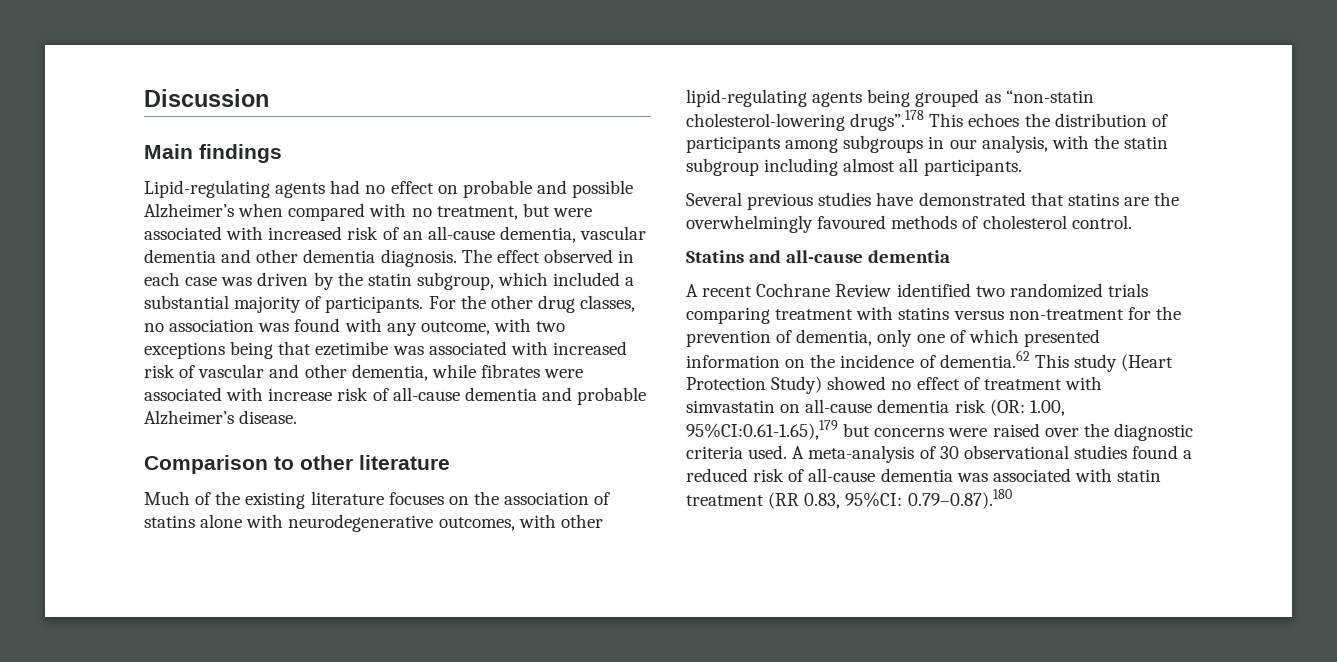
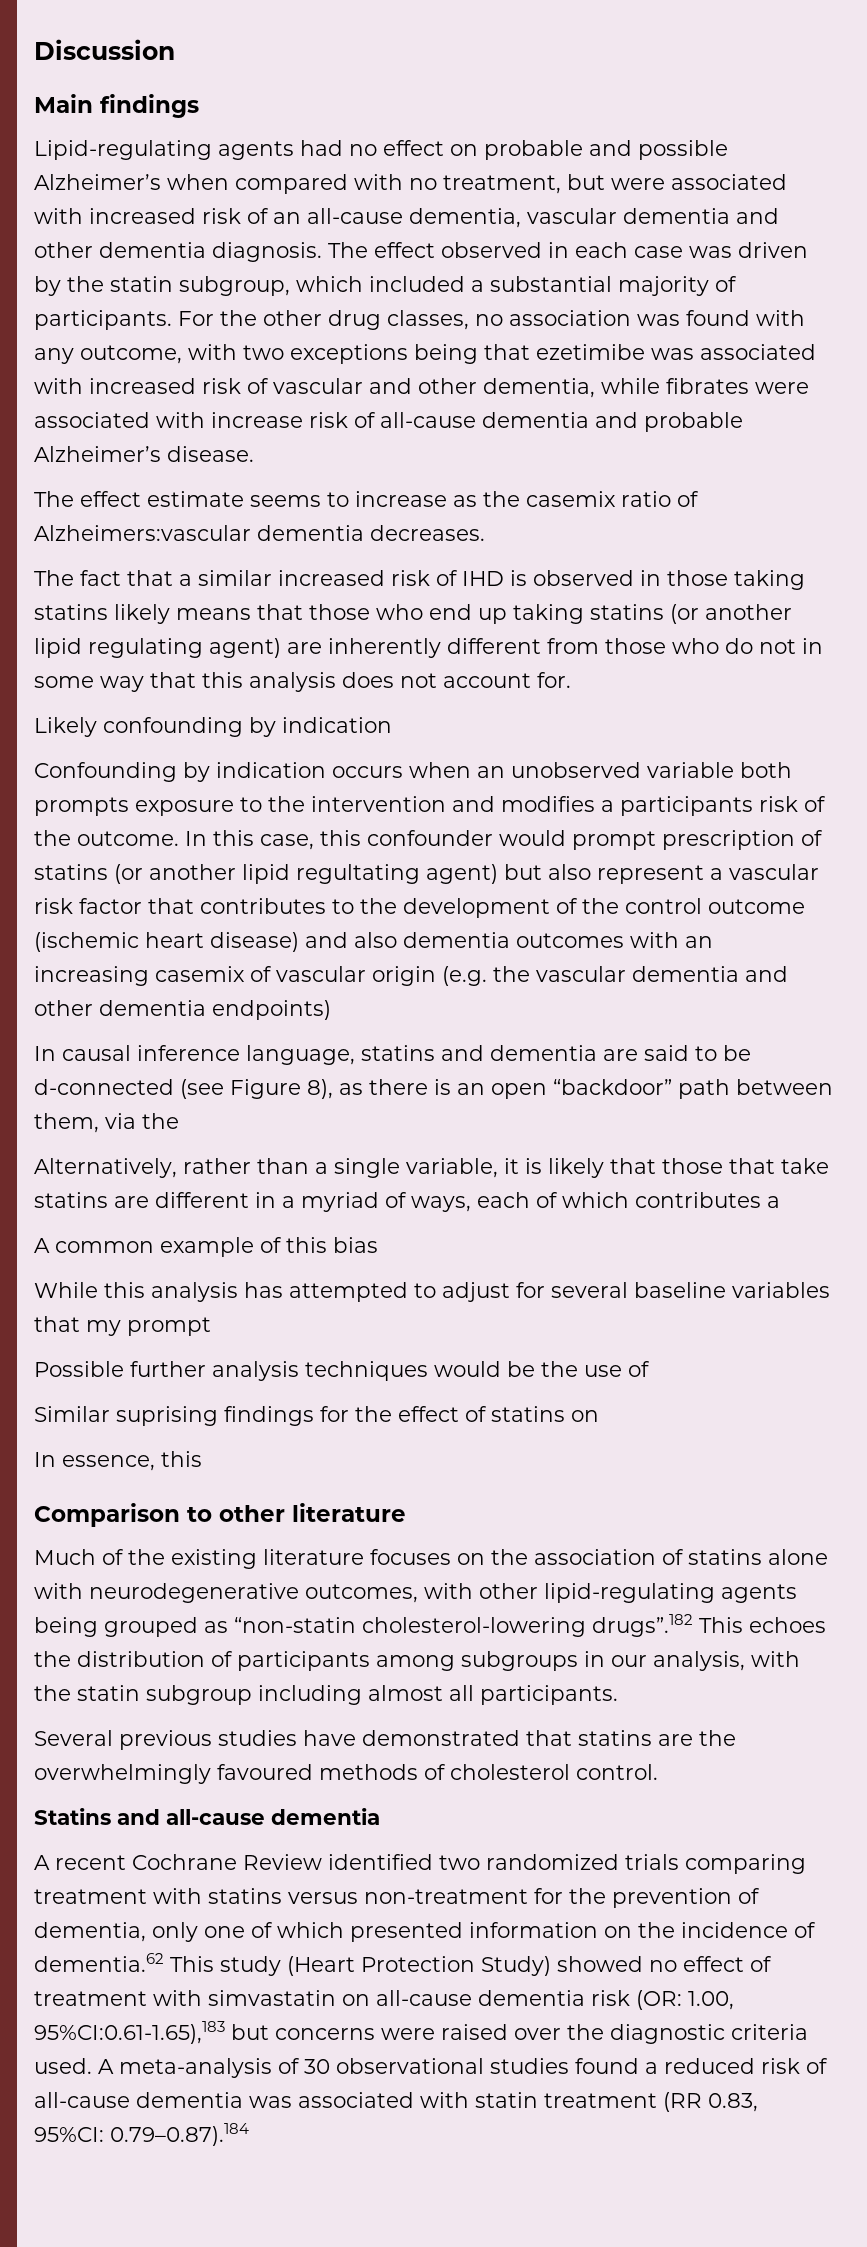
+ The effect estimate seems to increase as the casemix ratio of Alzheimers:vascular dementia decreases.
+ The fact that a similar increased risk of IHD is observed in those taking statins likely means that those who end up taking statins (or another lipid regulating agent) are inherently different from those who do not in some way that this analysis does not account for.
+ Likely confounding by indication
+ Confounding by indication occurs when an unobserved variable both prompts exposure to the intervention and modifies a participants risk of the outcome. In this case, this confounder would prompt prescription of statins (or another lipid regultating agent) but also represent a vascular risk factor that contributes to the development of the control outcome (ischemic heart disease) and also dementia outcomes with an increasing casemix of vascular origin (e.g. the vascular dementia and other dementia endpoints)
+ In causal inference language, statins and dementia are said to be d-connected (see Figure 8), as there is an open “backdoor” path between them, via the
+ Alternatively, rather than a single variable, it is likely that those that take statins are different in a myriad of ways, each of which contributes a
+ A common example of this bias
+ While this analysis has attempted to adjust for several baseline variables that my prompt
+ Possible further analysis techniques would be the use of
+ Similar suprising findings for the effect of statins on
+ In essence, this
- Much of the existing literature focuses on the association of statins alone with neurodegenerative outcomes, with other lipid-regulating agents being grouped as “non-statin cholesterol-lowering drugs”.178 This echoes the distribution of participants among subgroups in our analysis, with the statin subgroup including almost all participants.
+ Much of the existing literature focuses on the association of statins alone with neurodegenerative outcomes, with other lipid-regulating agents being grouped as “non-statin cholesterol-lowering drugs”.182 This echoes the distribution of participants among subgroups in our analysis, with the statin subgroup including almost all participants.
- A recent Cochrane Review identified two randomized trials comparing treatment with statins versus non-treatment for the prevention of dementia, only one of which presented information on the incidence of dementia.62 This study (Heart Protection Study) showed no effect of treatment with simvastatin on all-cause dementia risk (OR: 1.00, 95%CI:0.61-1.65),179 but concerns were raised over the diagnostic criteria used.
+ A recent Cochrane Review identified two randomized trials comparing treatment with statins versus non-treatment for the prevention of dementia, only one of which presented information on the incidence of dementia.62 This study (Heart Protection Study) showed no effect of treatment with simvastatin on all-cause dementia risk (OR: 1.00, 95%CI:0.61-1.65),183 but concerns were raised over the diagnostic criteria used.
- A meta-analysis of 30 observational studies found a reduced risk of all-cause dementia was associated with statin treatment (RR 0.83, 95%CI: 0.79–0.87).180
+ A meta-analysis of 30 observational studies found a reduced risk of all-cause dementia was associated with statin treatment (RR 0.83, 95%CI: 0.79–0.87).184

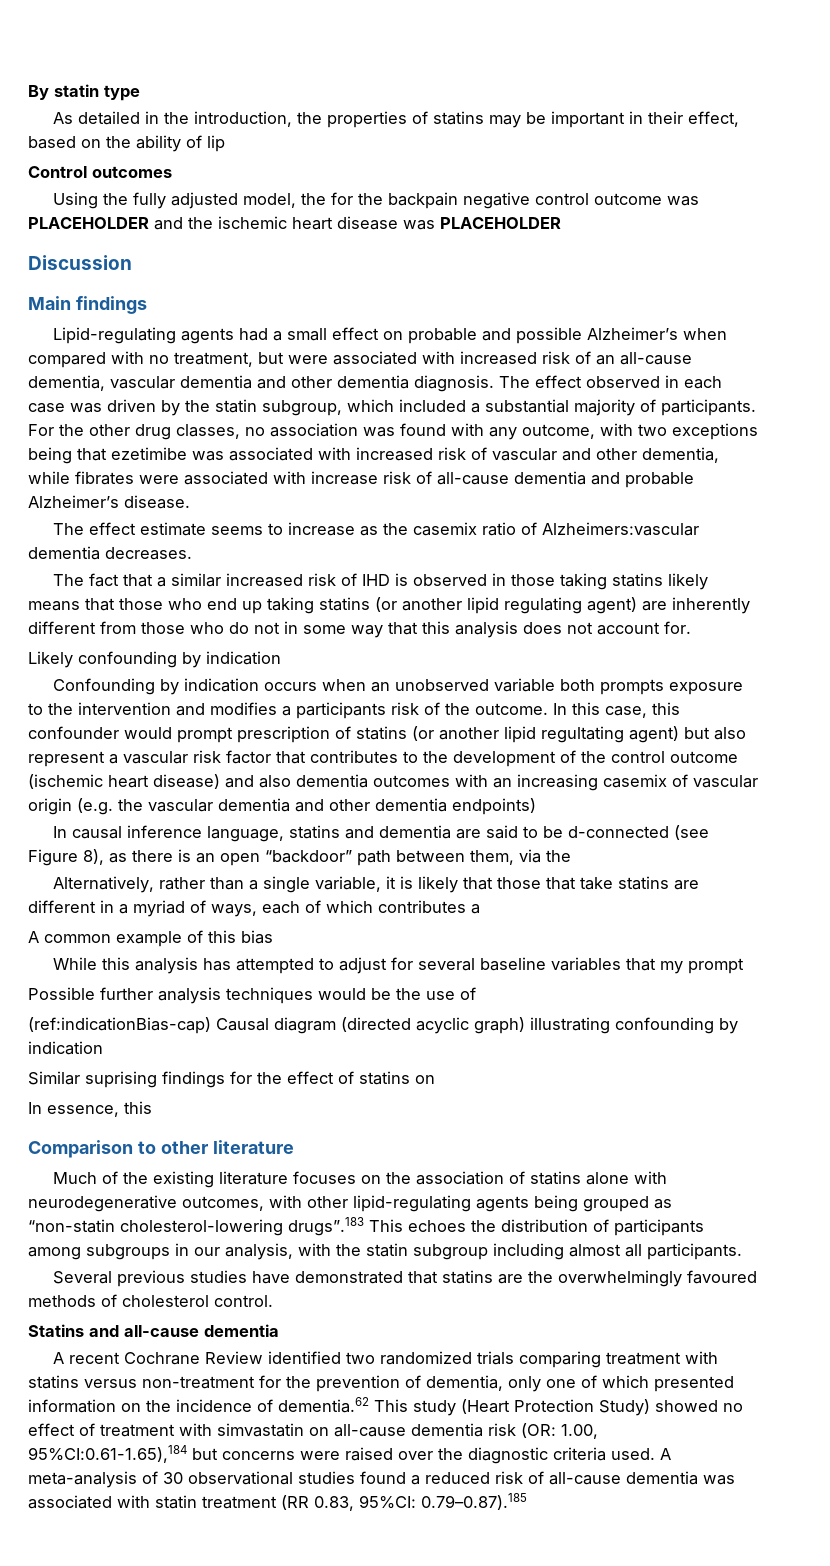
+ By statin type
+ As detailed in the introduction, the properties of statins may be important in their effect, based on the ability of lip
+ Control outcomes
+ Using the fully adjusted model, the for the backpain negative control outcome was PLACEHOLDER and the ischemic heart disease was PLACEHOLDER
- Lipid-regulating agents had no effect on probable and possible Alzheimer’s when compared with no treatment, but were associated with increased risk of an all-cause dementia, vascular dementia and other dementia diagnosis.
+ Lipid-regulating agents had a small effect on probable and possible Alzheimer’s when compared with no treatment, but were associated with increased risk of an all-cause dementia, vascular dementia and other dementia diagnosis.
+ (ref:indicationBias-cap) Causal diagram (directed acyclic graph) illustrating confounding by indication
- Much of the existing literature focuses on the association of statins alone with neurodegenerative outcomes, with other lipid-regulating agents being grouped as “non-statin cholesterol-lowering drugs”.182 This echoes the distribution of participants among subgroups in our analysis, with the statin subgroup including almost all participants.
+ Much of the existing literature focuses on the association of statins alone with neurodegenerative outcomes, with other lipid-regulating agents being grouped as “non-statin cholesterol-lowering drugs”.183 This echoes the distribution of participants among subgroups in our analysis, with the statin subgroup including almost all participants.
- A recent Cochrane Review identified two randomized trials comparing treatment with statins versus non-treatment for the prevention of dementia, only one of which presented information on the incidence of dementia.62 This study (Heart Protection Study) showed no effect of treatment with simvastatin on all-cause dementia risk (OR: 1.00, 95%CI:0.61-1.65),183 but concerns were raised over the diagnostic criteria used.
+ A recent Cochrane Review identified two randomized trials comparing treatment with statins versus non-treatment for the prevention of dementia, only one of which presented information on the incidence of dementia.62 This study (Heart Protection Study) showed no effect of treatment with simvastatin on all-cause dementia risk (OR: 1.00, 95%CI:0.61-1.65),184 but concerns were raised over the diagnostic criteria used.
- A meta-analysis of 30 observational studies found a reduced risk of all-cause dementia was associated with statin treatment (RR 0.83, 95%CI: 0.79–0.87).184
+ A meta-analysis of 30 observational studies found a reduced risk of all-cause dementia was associated with statin treatment (RR 0.83, 95%CI: 0.79–0.87).185

